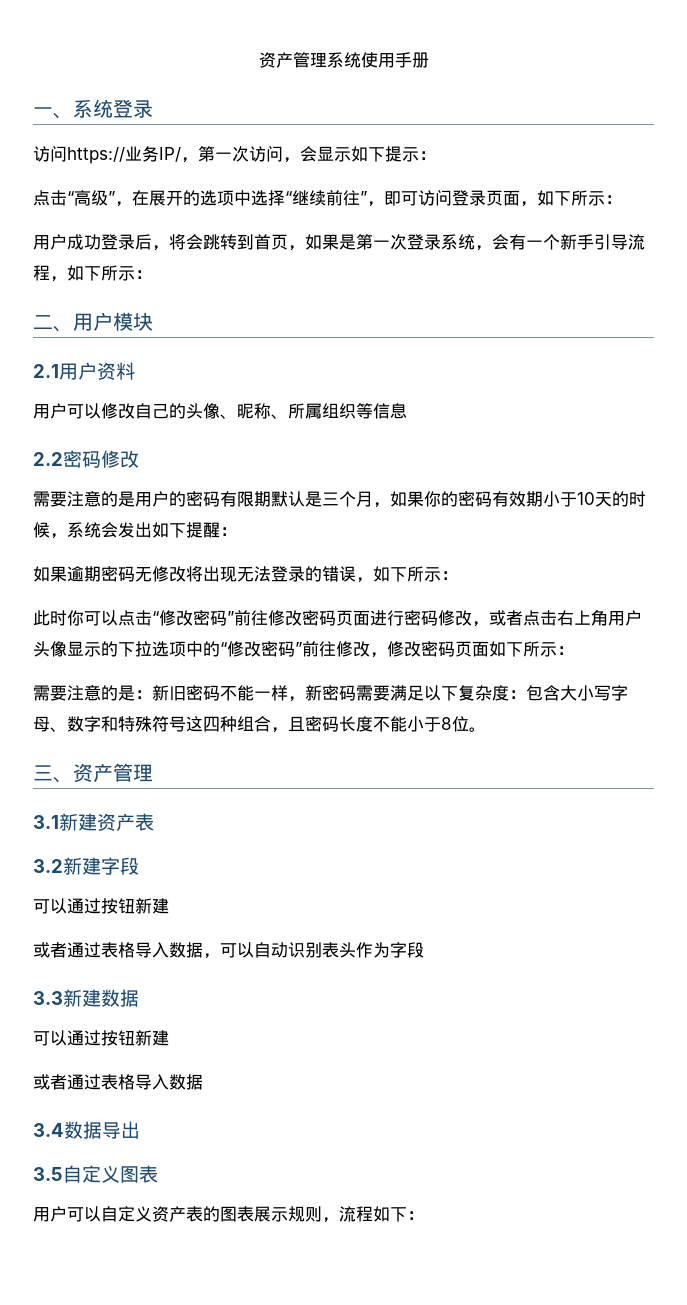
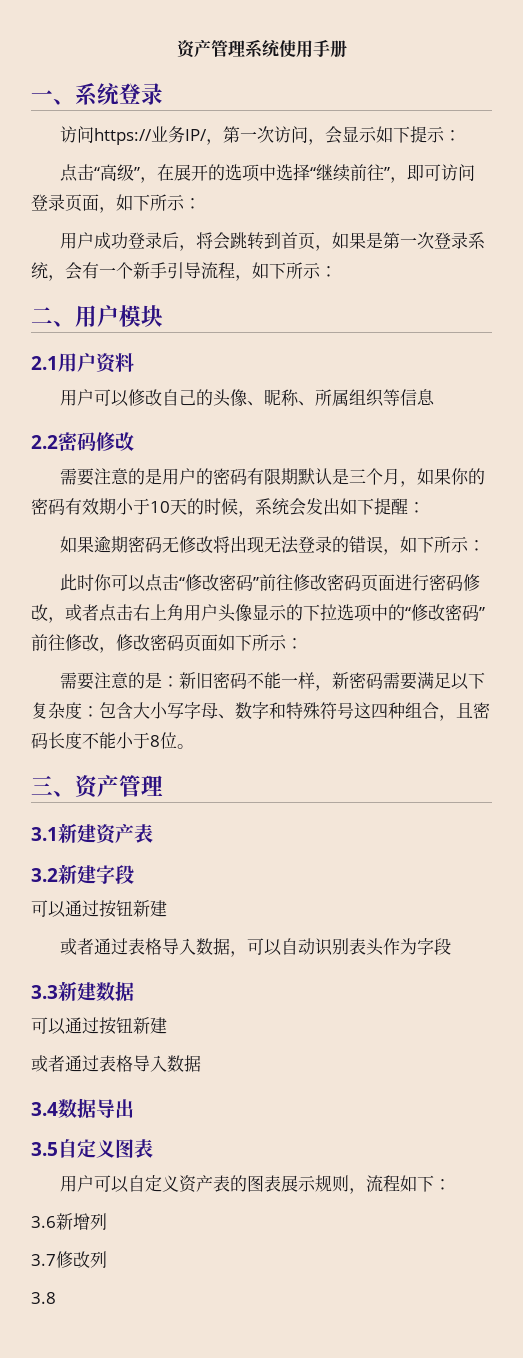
+ 3.6新增列
+ 3.7修改列
+ 3.8

